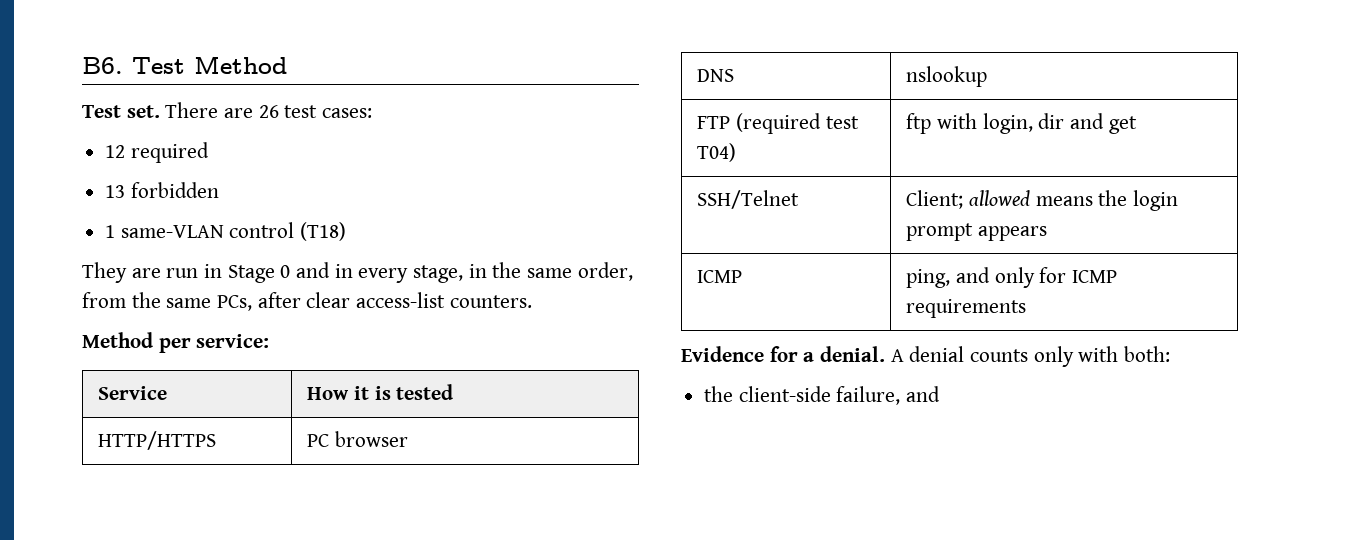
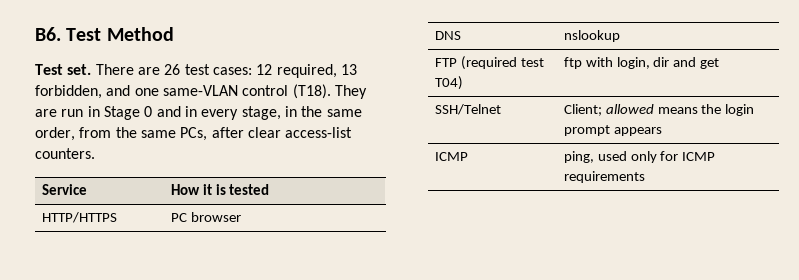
- There are 26 test cases:
- 12 required
- 13 forbidden
- 1 same-VLAN control (T18)
- They are run in Stage 0 and in every stage, in the same order, from the same PCs, after clear access-list counters.
+ There are 26 test cases: 12 required, 13 forbidden, and one same-VLAN control (T18). They are run in Stage 0 and in every stage, in the same order, from the same PCs, after clear access-list counters.
- Method per service:
- ICMP | ping, and only for ICMP requirements
+ ICMP | ping, used only for ICMP requirements
- Evidence for a denial. A denial counts only with both:
- the client-side failure, and

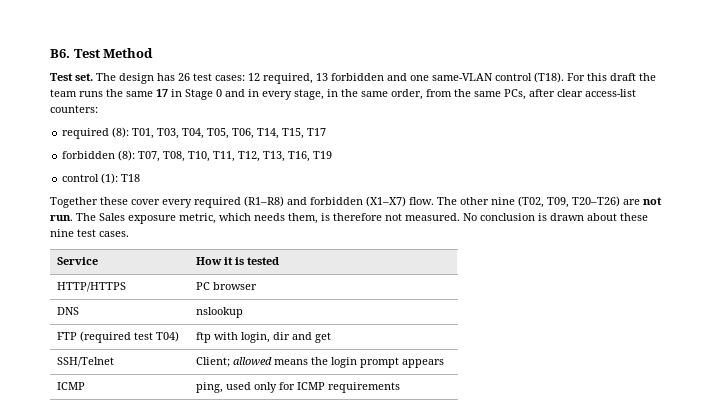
- There are 26 test cases: 12 required, 13 forbidden, and one same-VLAN control (T18).
+ The design has 26 test cases: 12 required, 13 forbidden and one same-VLAN control (T18).
- They are run in Stage 0 and in every stage, in the same order, from the same PCs, after clear access-list counters.
+ For this draft the team runs the same 17 in Stage 0 and in every stage, in the same order, from the same PCs, after clear access-list counters:
+ required (8): T01, T03, T04, T05, T06, T14, T15, T17
+ forbidden (8): T07, T08, T10, T11, T12, T13, T16, T19
+ control (1): T18
+ Together these cover every required (R1–R8) and forbidden (X1–X7) flow. The other nine (T02, T09, T20–T26) are not run. The Sales exposure metric, which needs them, is therefore not measured. No conclusion is drawn about these nine test cases.

